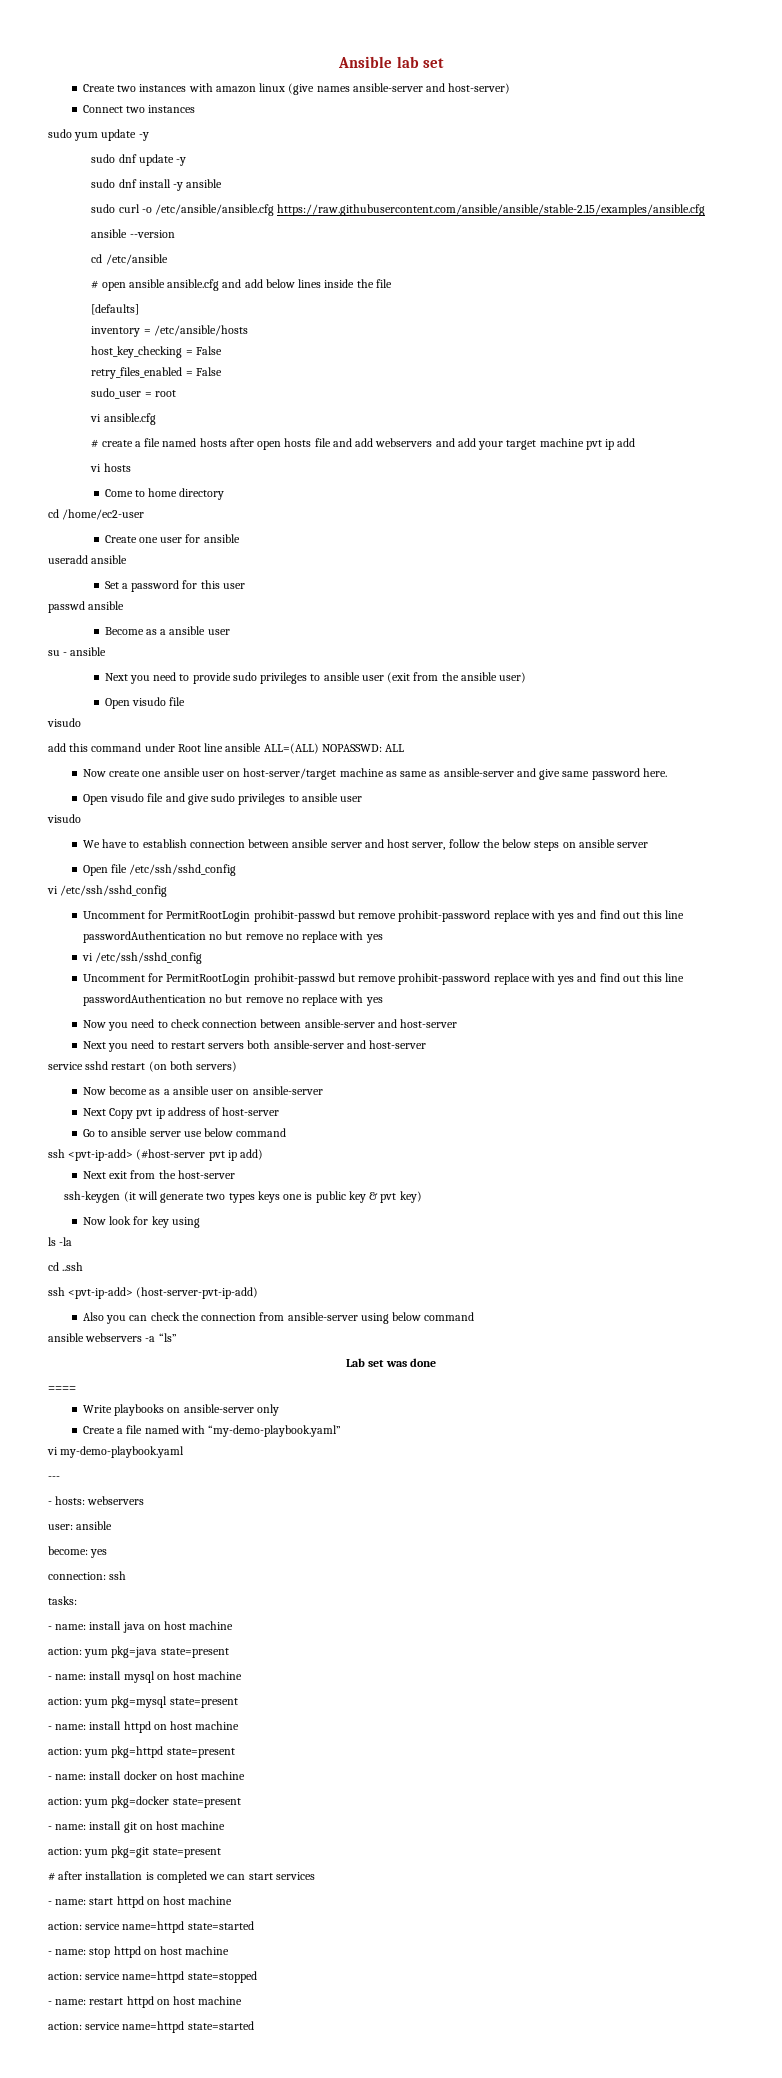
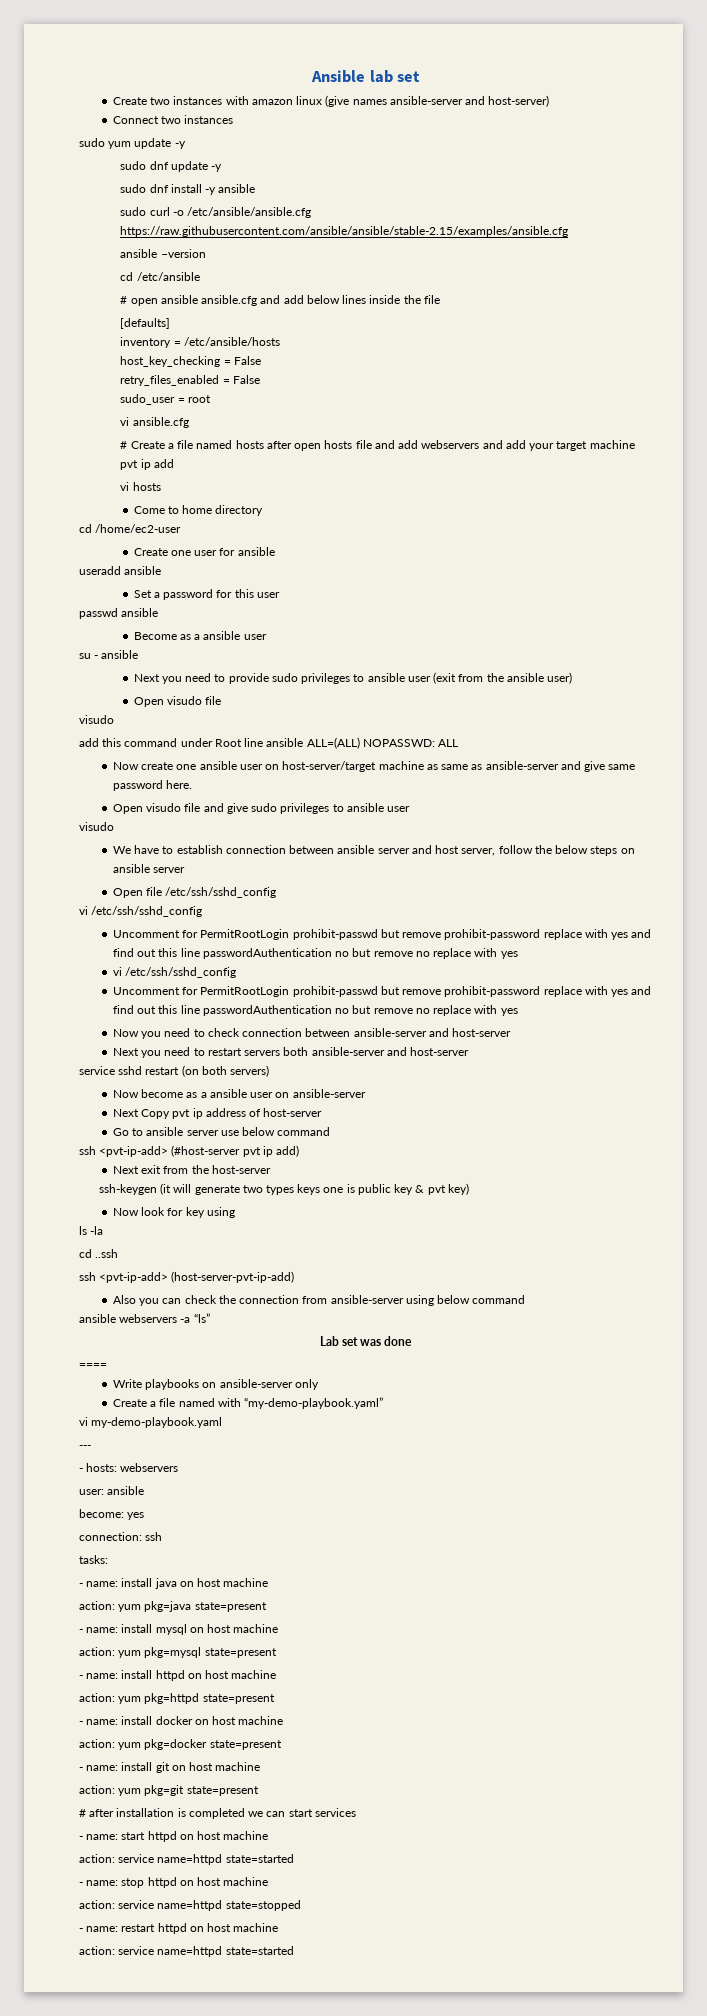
- ansible --version
+ ansible –version
- # create a file named hosts after open hosts file and add webservers and add your target machine pvt ip add
+ # Create a file named hosts after open hosts file and add webservers and add your target machine pvt ip add

